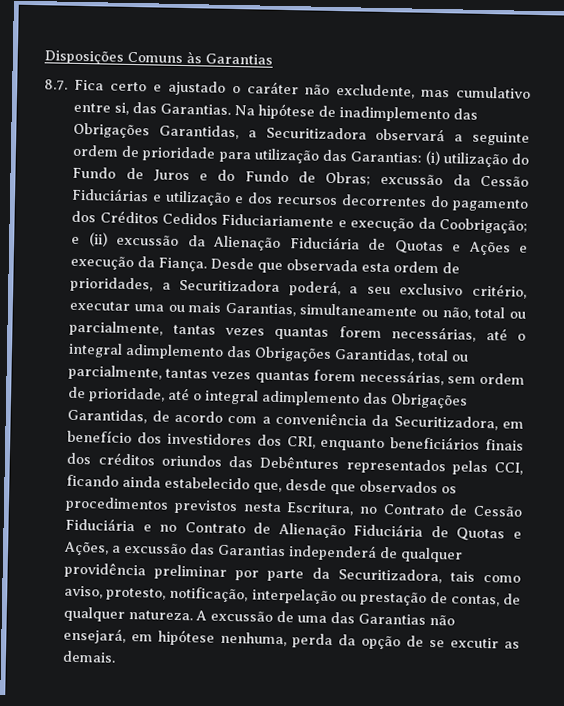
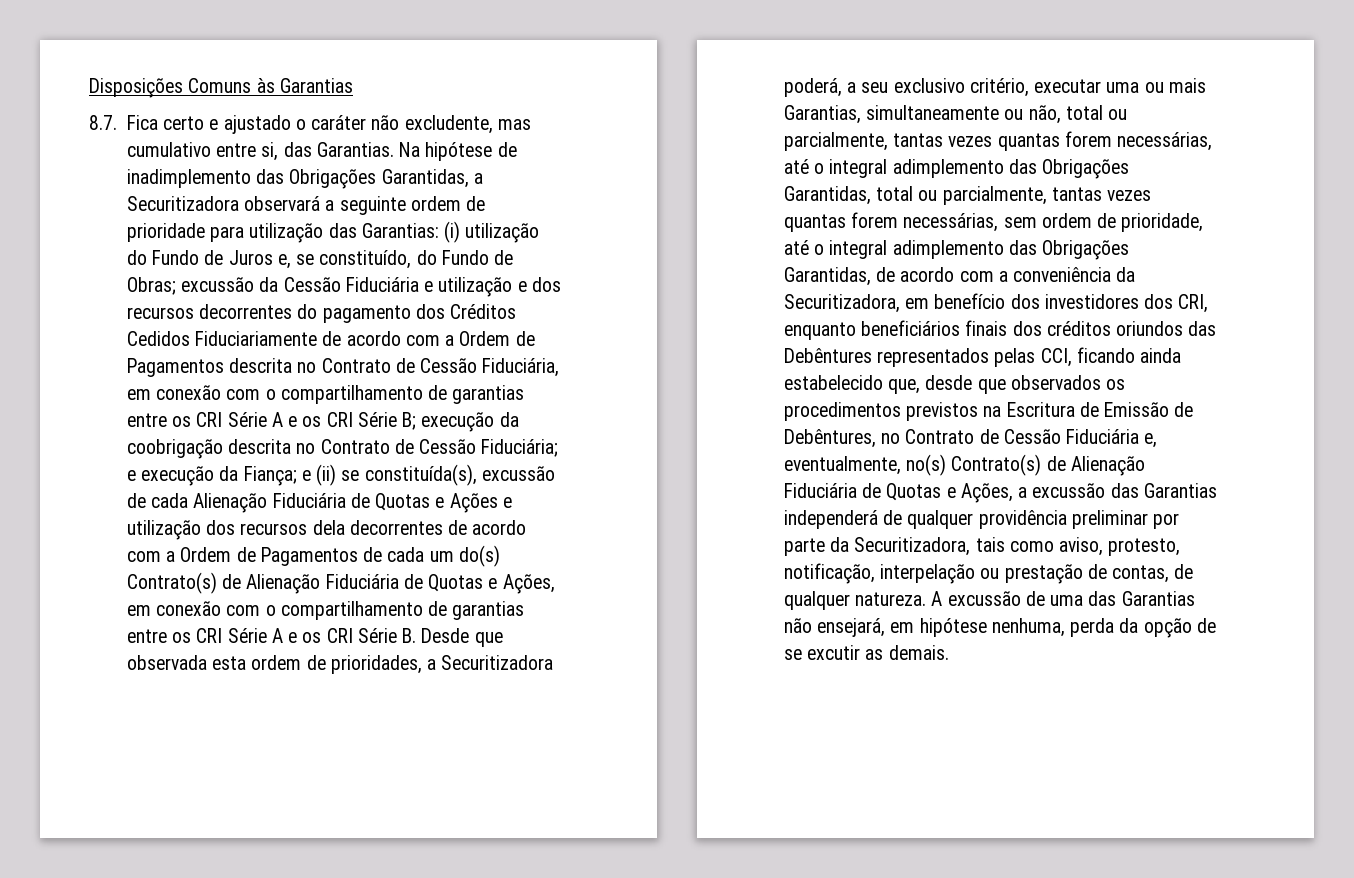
- (i) utilização do Fundo de Juros e do Fundo de Obras;
+ (i) utilização do Fundo de Juros e, se constituído, do Fundo de Obras;
- excussão da Cessão Fiduciárias e utilização e dos recursos decorrentes do pagamento dos Créditos Cedidos Fiduciariamente e execução da Coobrigação;
+ excussão da Cessão Fiduciária e utilização e dos recursos decorrentes do pagamento dos Créditos Cedidos Fiduciariamente de acordo com a Ordem de Pagamentos descrita no Contrato de Cessão Fiduciária, em conexão com o compartilhamento de garantias entre os CRI Série A e os CRI Série B; execução da coobrigação descrita no Contrato de Cessão Fiduciária; e execução da Fiança;
- e (ii) excussão da Alienação Fiduciária de Quotas e Ações e execução da Fiança. Desde que observada esta ordem de prioridades, a Securitizadora poderá, a seu exclusivo critério, executar uma ou mais Garantias, simultaneamente ou não, total ou parcialmente, tantas vezes quantas forem necessárias, até o integral adimplemento das Obrigações Garantidas, total ou parcialmente, tantas vezes quantas forem necessárias, sem ordem de prioridade, até o integral adimplemento das Obrigações Garantidas, de acordo com a conveniência da Securitizadora, em benefício dos investidores dos CRI, enquanto beneficiários finais dos créditos oriundos das Debêntures representados pelas CCI, ficando ainda estabelecido que, desde que observados os procedimentos previstos nesta Escritura, no Contrato de Cessão Fiduciária e no Contrato de Alienação Fiduciária de Quotas e Ações, a excussão das Garantias independerá de qualquer providência preliminar por parte da Securitizadora, tais como aviso, protesto, notificação, interpelação ou prestação de contas, de qualquer natureza.
+ e (ii) se constituída(s), excussão de cada Alienação Fiduciária de Quotas e Ações e utilização dos recursos dela decorrentes de acordo com a Ordem de Pagamentos de cada um do(s) Contrato(s) de Alienação Fiduciária de Quotas e Ações, em conexão com o compartilhamento de garantias entre os CRI Série A e os CRI Série B. Desde que observada esta ordem de prioridades, a Securitizadora poderá, a seu exclusivo critério, executar uma ou mais Garantias, simultaneamente ou não, total ou parcialmente, tantas vezes quantas forem necessárias, até o integral adimplemento das Obrigações Garantidas, total ou parcialmente, tantas vezes quantas forem necessárias, sem ordem de prioridade, até o integral adimplemento das Obrigações Garantidas, de acordo com a conveniência da Securitizadora, em benefício dos investidores dos CRI, enquanto beneficiários finais dos créditos oriundos das Debêntures representados pelas CCI, ficando ainda estabelecido que, desde que observados os procedimentos previstos na Escritura de Emissão de Debêntures, no Contrato de Cessão Fiduciária e, eventualmente, no(s) Contrato(s) de Alienação Fiduciária de Quotas e Ações, a excussão das Garantias independerá de qualquer providência preliminar por parte da Securitizadora, tais como aviso, protesto, notificação, interpelação ou prestação de contas, de qualquer natureza.

